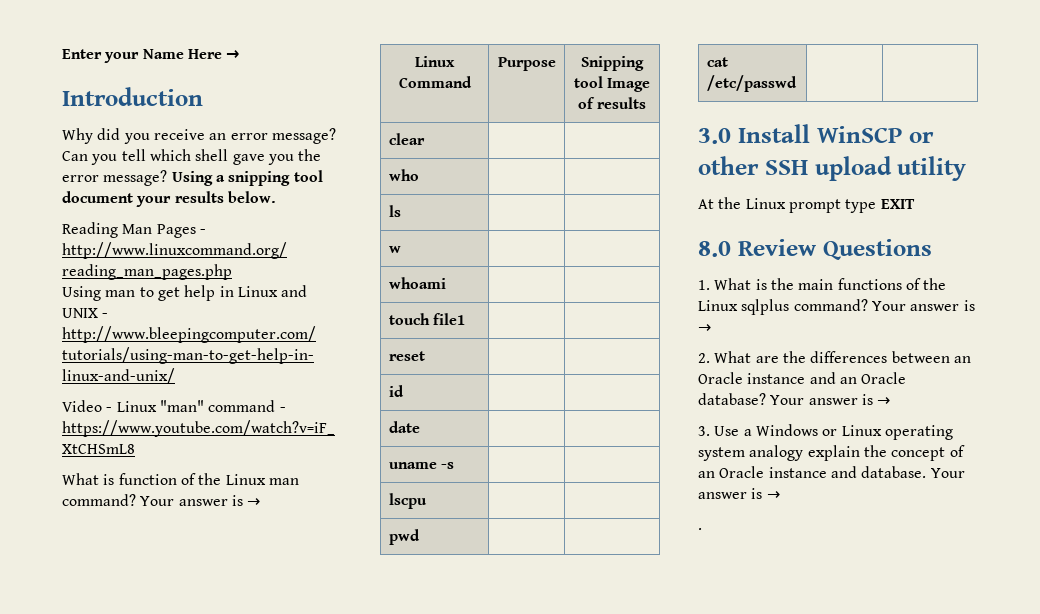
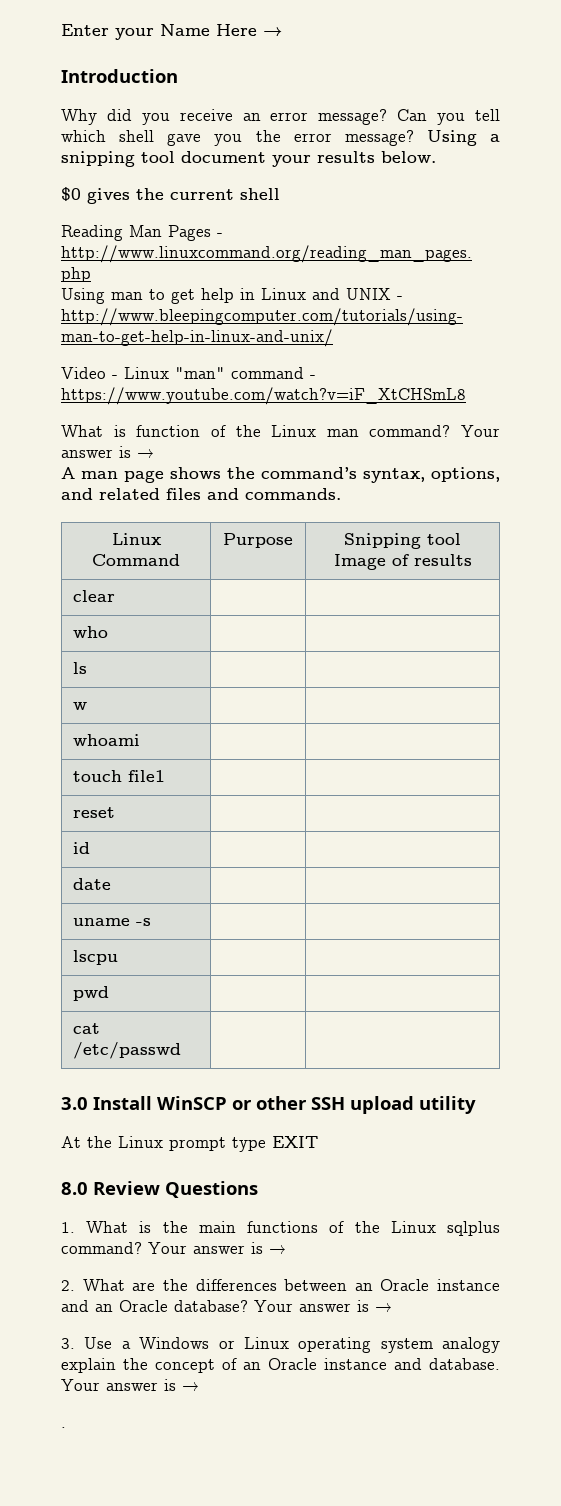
+ $0 gives the current shell
+ A man page shows the command’s syntax, options, and related files and commands.

